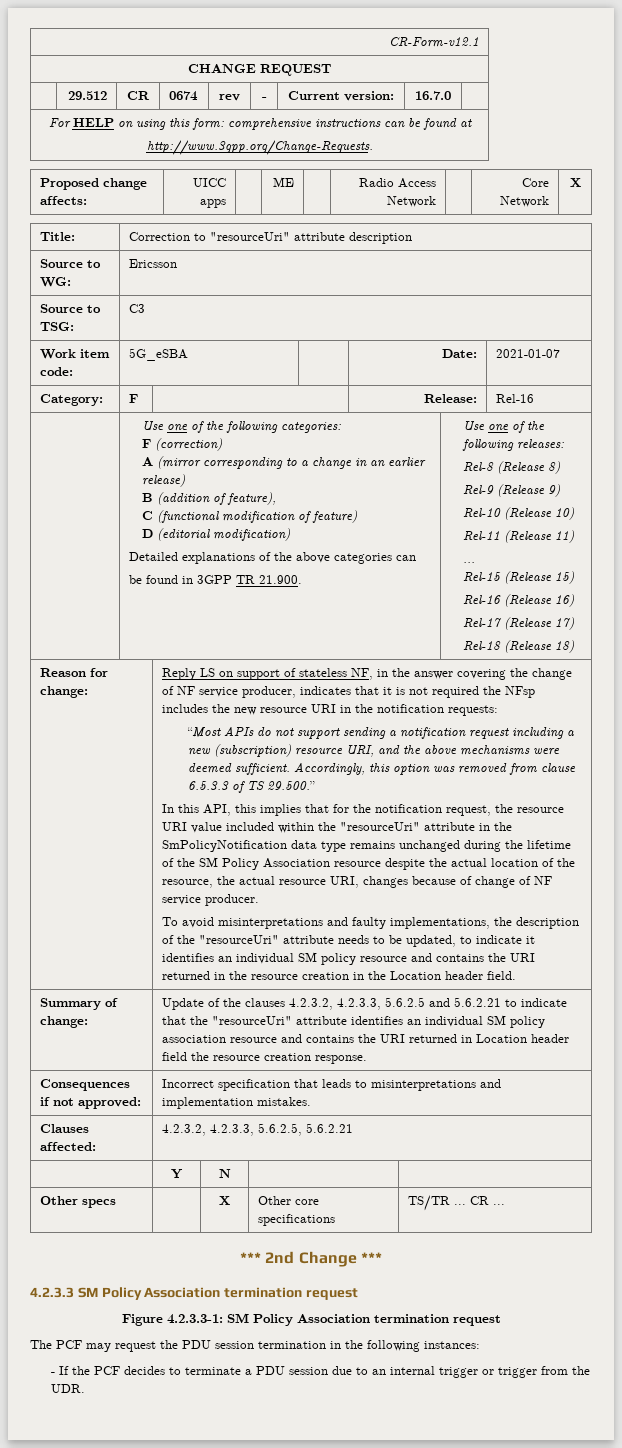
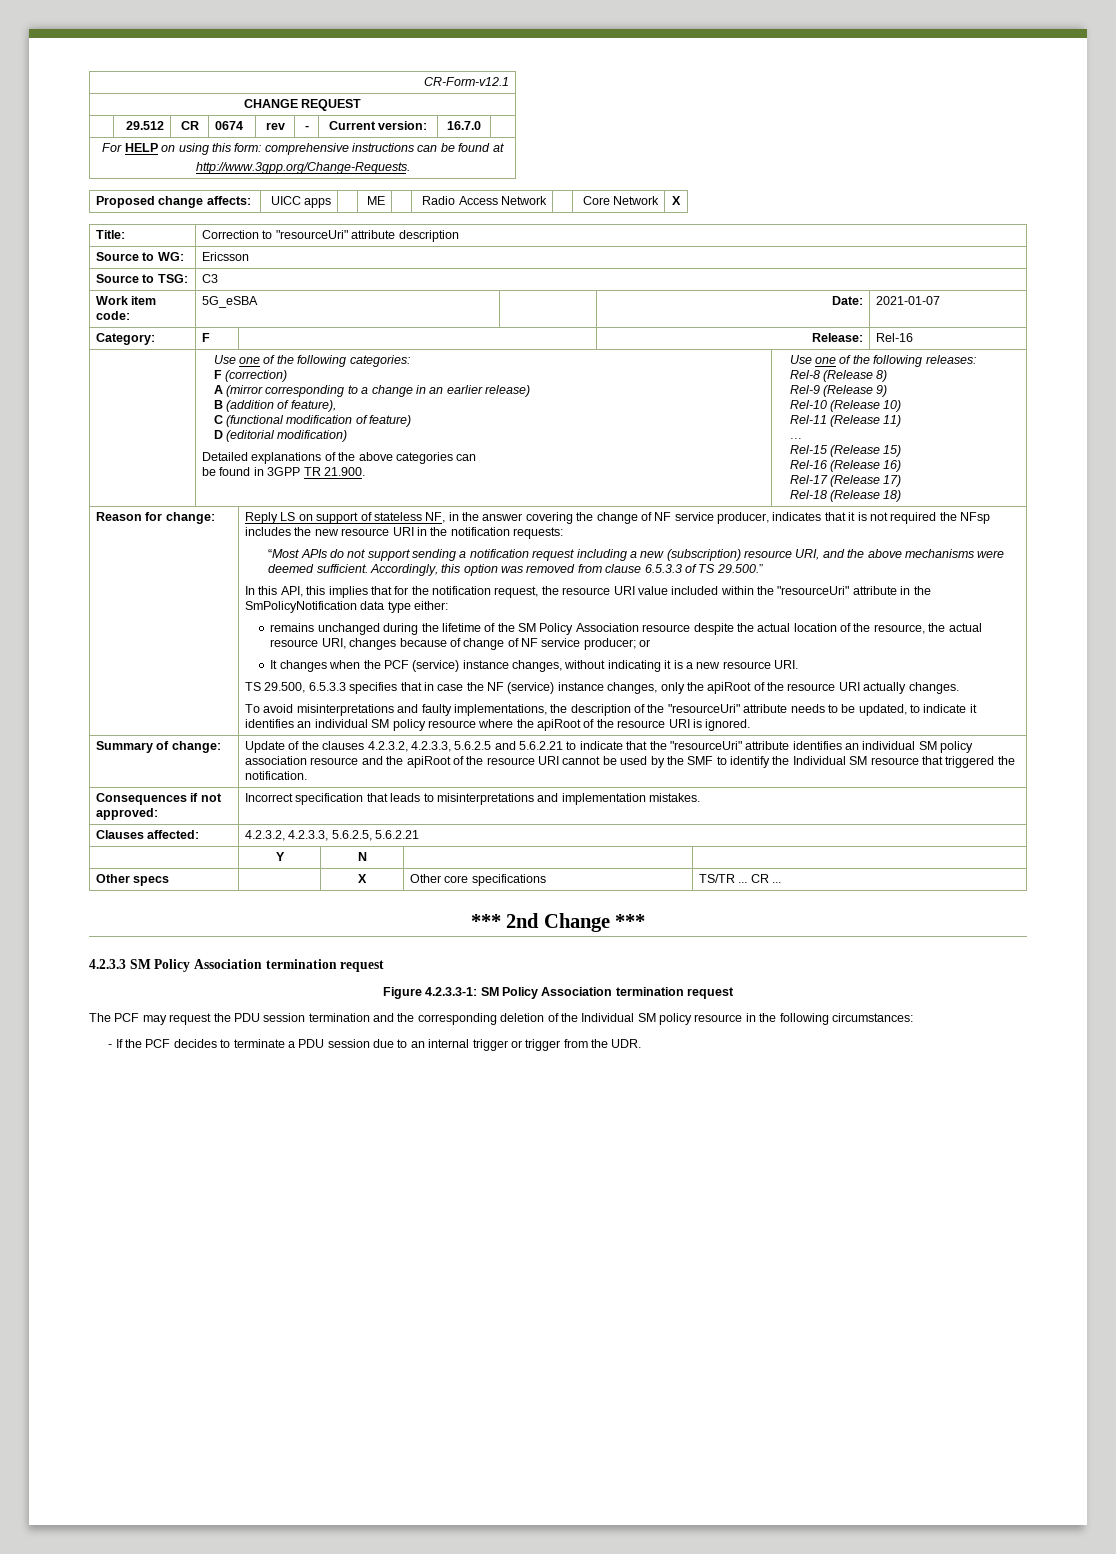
- In this API, this implies that for the notification request, the resource URI value included within the "resourceUri" attribute in the SmPolicyNotification data type remains unchanged during the lifetime of the SM Policy Association resource despite the actual location of the resource, the actual resource URI, changes because of change of NF service producer.
+ In this API, this implies that for the notification request, the resource URI value included within the "resourceUri" attribute in the SmPolicyNotification data type either:
+ remains unchanged during the lifetime of the SM Policy Association resource despite the actual location of the resource, the actual resource URI, changes because of change of NF service producer; or
+ It changes when the PCF (service) instance changes, without indicating it is a new resource URI.
+ TS 29.500, 6.5.3.3 specifies that in case the NF (service) instance changes, only the apiRoot of the resource URI actually changes.
- To avoid misinterpretations and faulty implementations, the description of the "resourceUri" attribute needs to be updated, to indicate it identifies an individual SM policy resource and contains the URI returned in the resource creation in the Location header field.
+ To avoid misinterpretations and faulty implementations, the description of the "resourceUri" attribute needs to be updated, to indicate it identifies an individual SM policy resource where the apiRoot of the resource URI is ignored.
- Update of the clauses 4.2.3.2, 4.2.3.3, 5.6.2.5 and 5.6.2.21 to indicate that the "resourceUri" attribute identifies an individual SM policy association resource and contains the URI returned in Location header field the resource creation response.
+ Update of the clauses 4.2.3.2, 4.2.3.3, 5.6.2.5 and 5.6.2.21 to indicate that the "resourceUri" attribute identifies an individual SM policy association resource and the apiRoot of the resource URI cannot be used by the SMF to identify the Individual SM resource that triggered the notification.
- The PCF may request the PDU session termination in the following instances:
+ The PCF may request the PDU session termination and the corresponding deletion of the Individual SM policy resource in the following circumstances:

